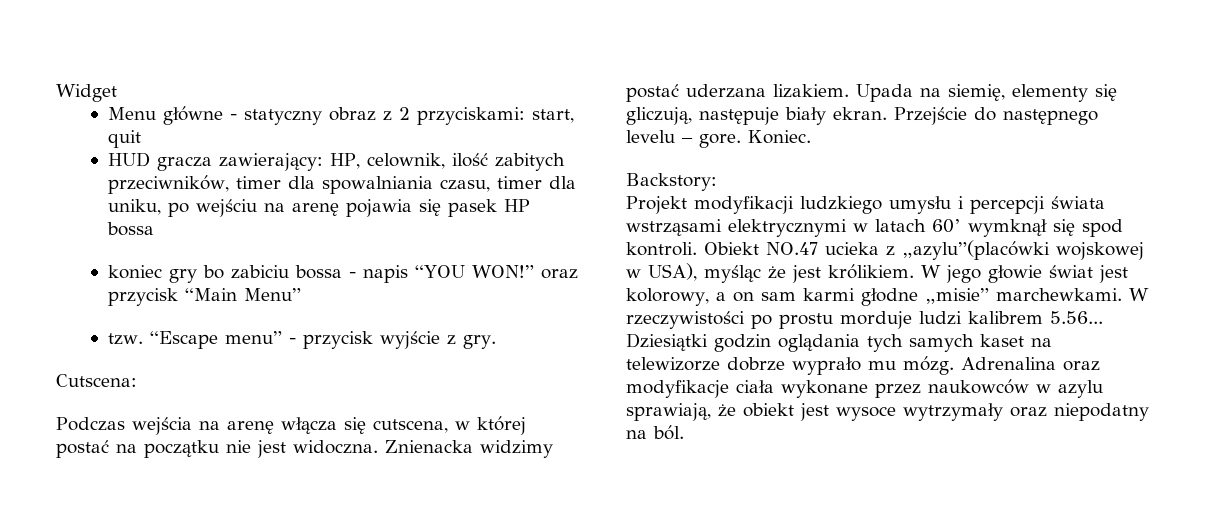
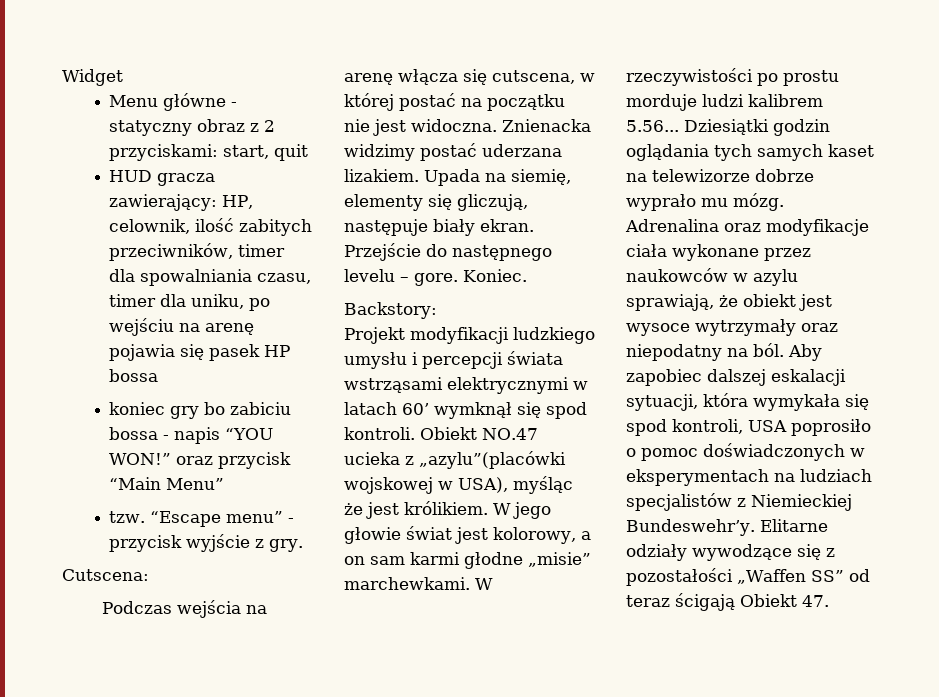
+ Aby zapobiec dalszej eskalacji sytuacji, która wymykała się spod kontroli, USA poprosiło o pomoc doświadczonych w eksperymentach na ludziach specjalistów z Niemieckiej Bundeswehr’y. Elitarne odziały wywodzące się z pozostałości „Waffen SS” od teraz ścigają Obiekt 47.

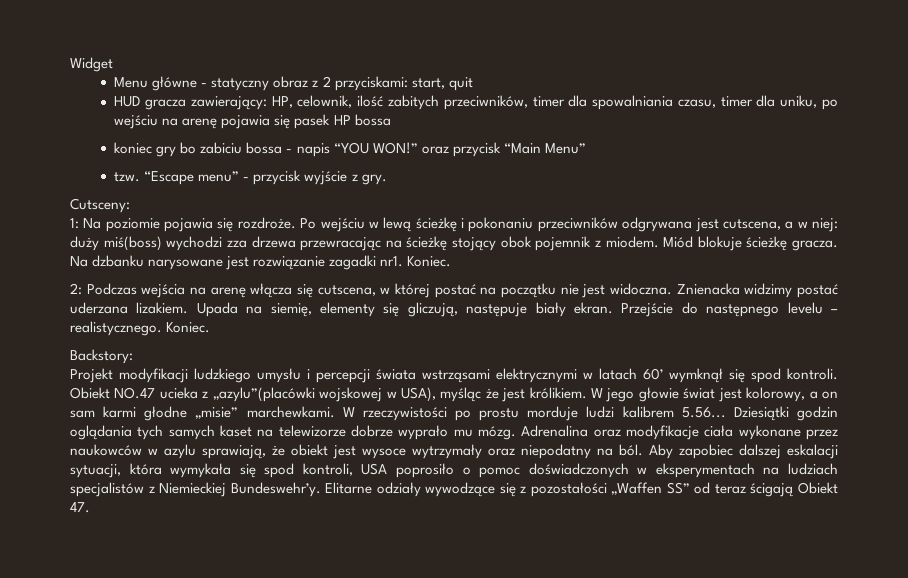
- Cutscena:
- Podczas wejścia na arenę włącza się cutscena, w której postać na początku nie jest widoczna.
+ Cutsceny:
+ 1: Na poziomie pojawia się rozdroże. Po wejściu w lewą ścieżkę i pokonaniu przeciwników odgrywana jest cutscena, a w niej: duży miś(boss) wychodzi zza drzewa przewracając na ścieżkę stojący obok pojemnik z miodem. Miód blokuje ścieżkę gracza. Na dzbanku narysowane jest rozwiązanie zagadki nr1. Koniec.
+ 2: Podczas wejścia na arenę włącza się cutscena, w której postać na początku nie jest widoczna.
- Przejście do następnego levelu – gore.
+ Przejście do następnego levelu – realistycznego.

